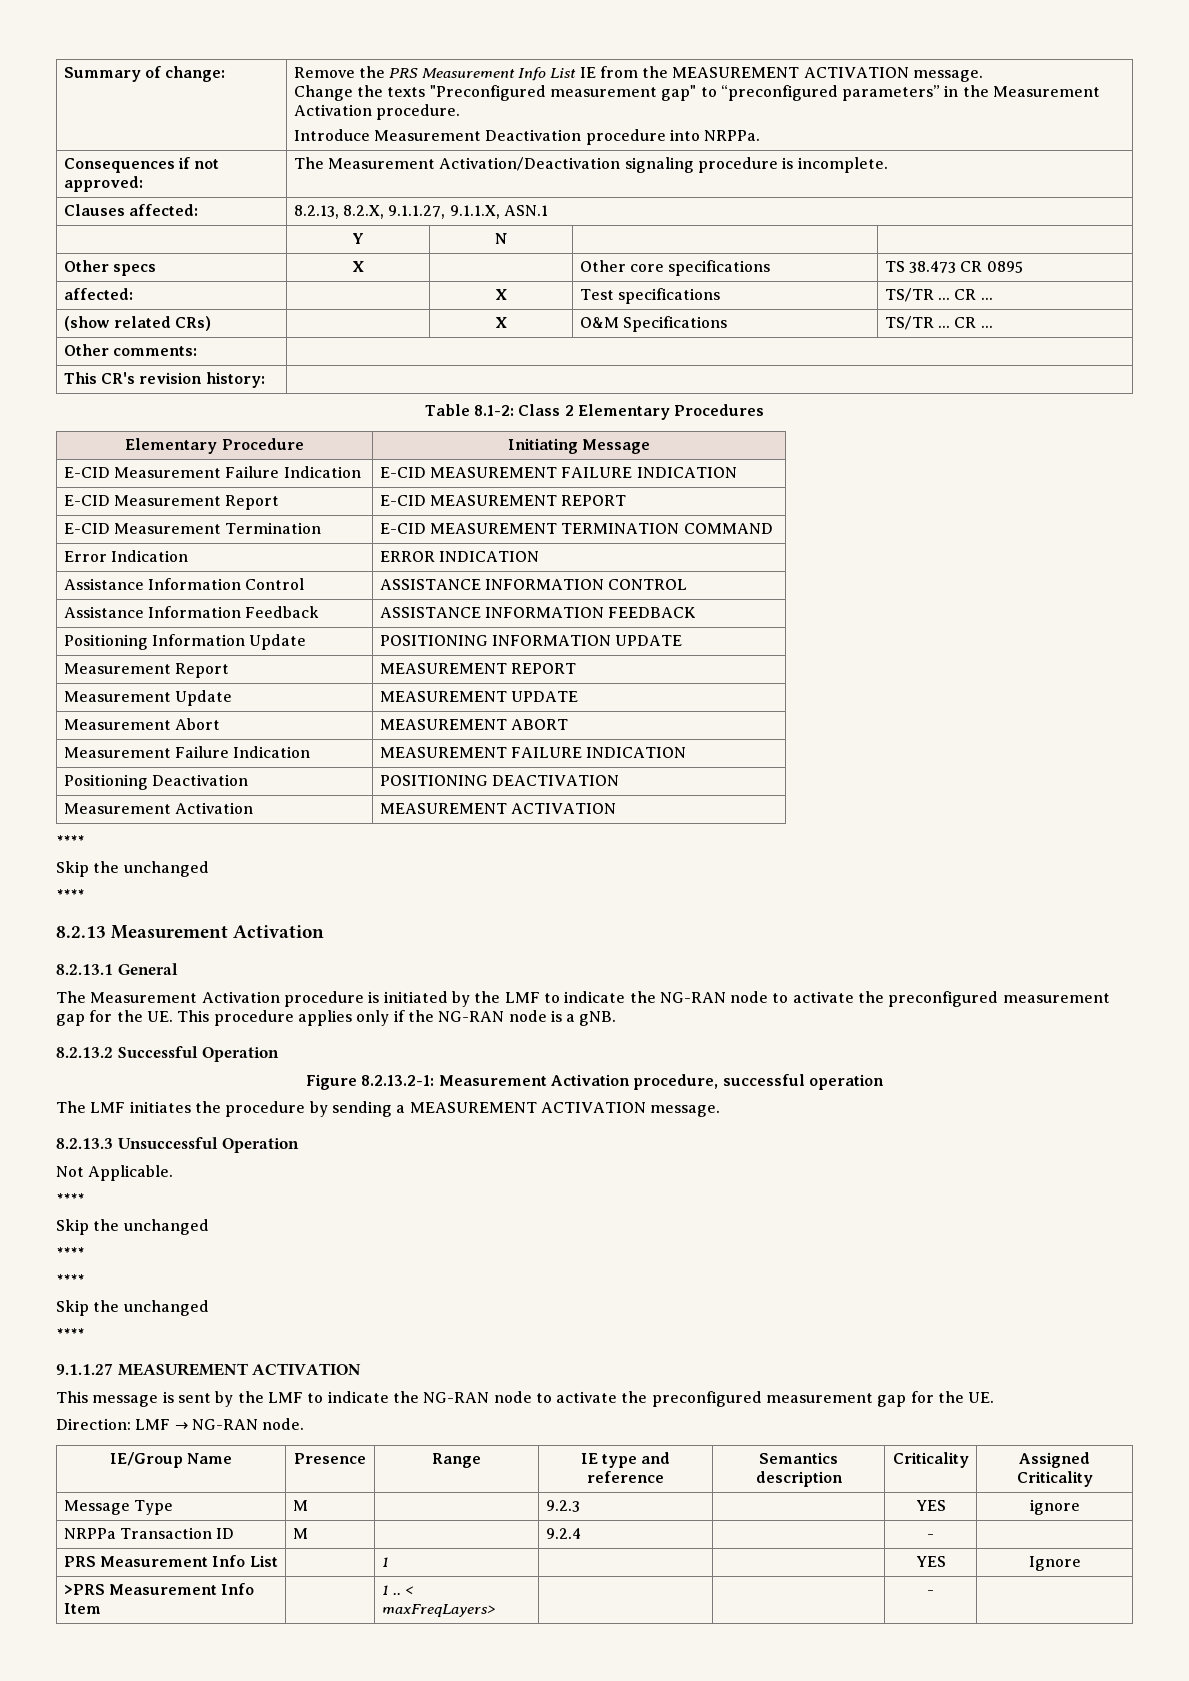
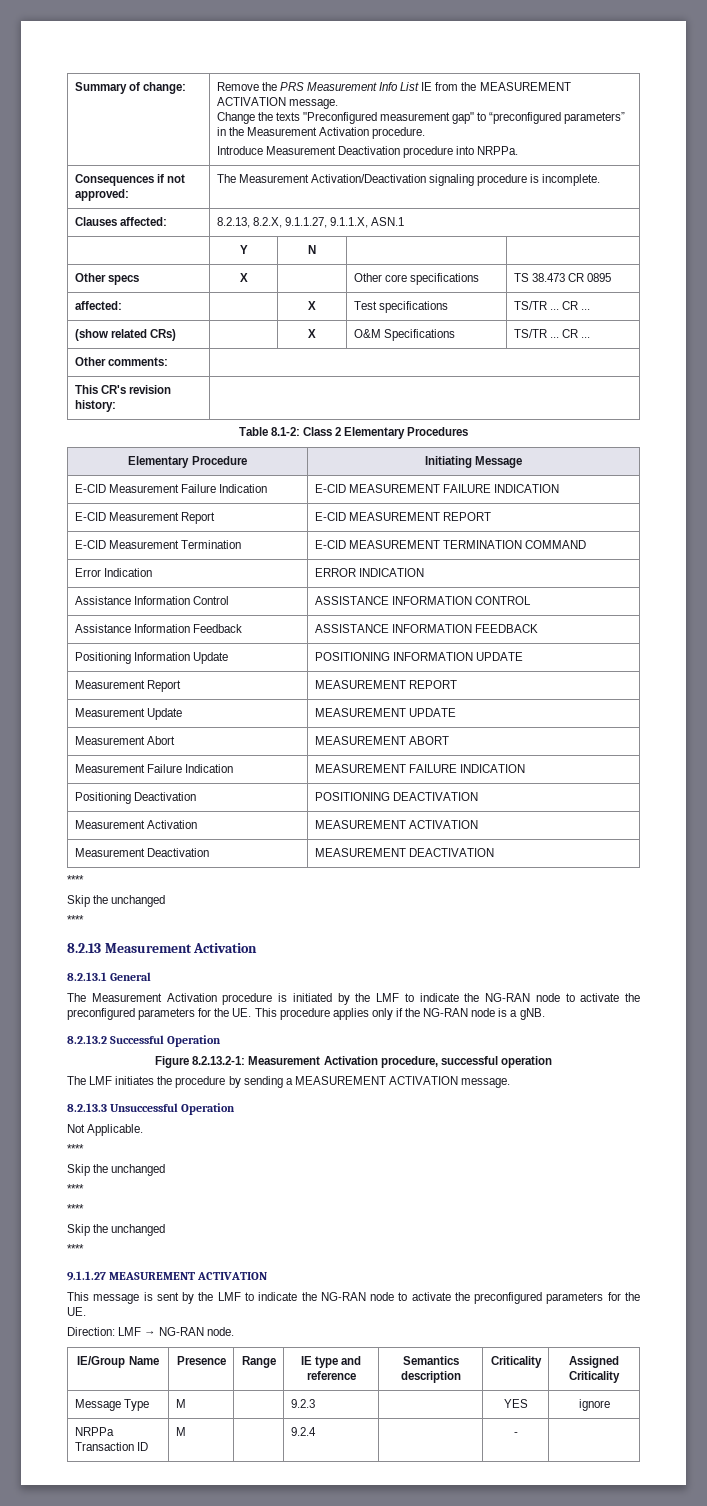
+ Measurement Deactivation | MEASUREMENT DEACTIVATION
- The Measurement Activation procedure is initiated by the LMF to indicate the NG-RAN node to activate the preconfigured measurement gap for the UE. This procedure applies only if the NG-RAN node is a gNB.
+ The Measurement Activation procedure is initiated by the LMF to indicate the NG-RAN node to activate the preconfigured parameters for the UE. This procedure applies only if the NG-RAN node is a gNB.
- This message is sent by the LMF to indicate the NG-RAN node to activate the preconfigured measurement gap for the UE.
+ This message is sent by the LMF to indicate the NG-RAN node to activate the preconfigured parameters for the UE.
- PRS Measurement Info List | | 1 | | | YES | Ignore
- >PRS Measurement Info Item | | 1 .. < maxFreqLayers> | | | - |

